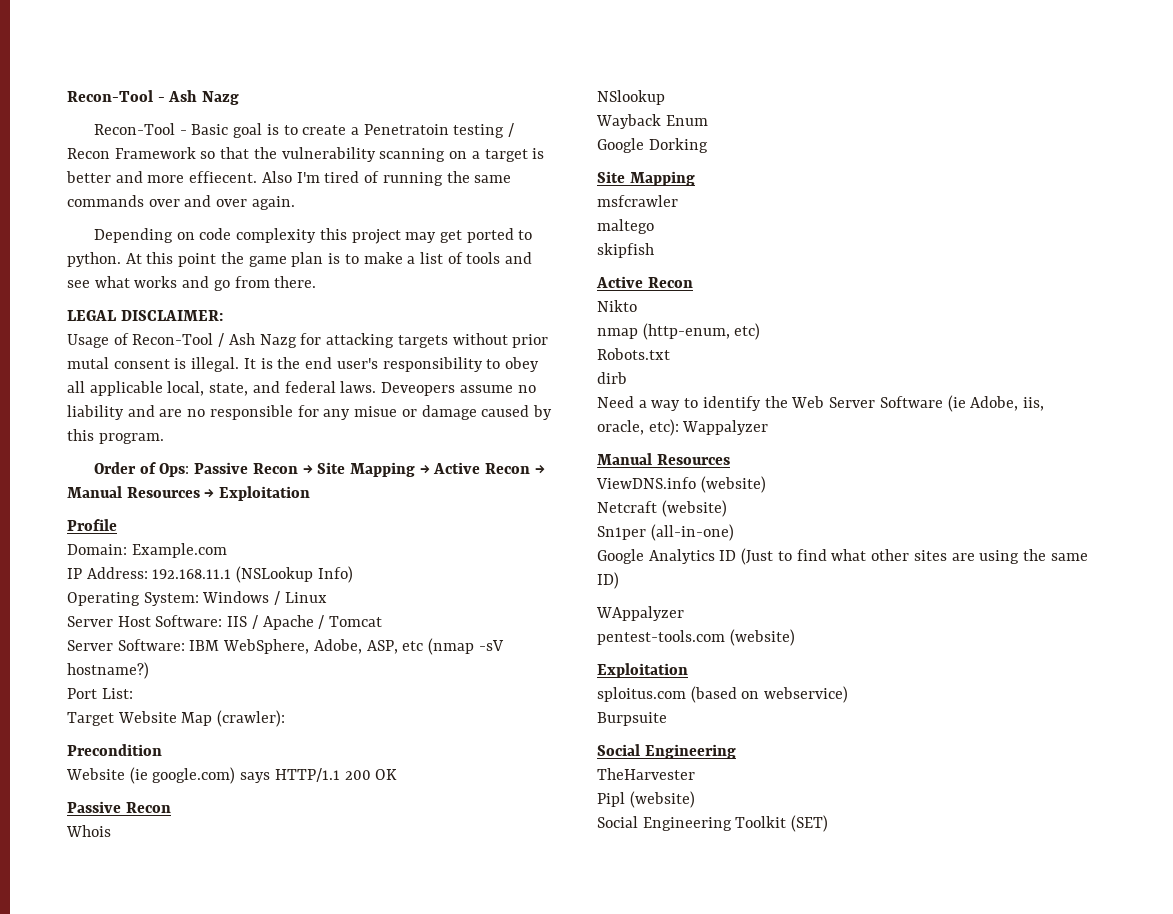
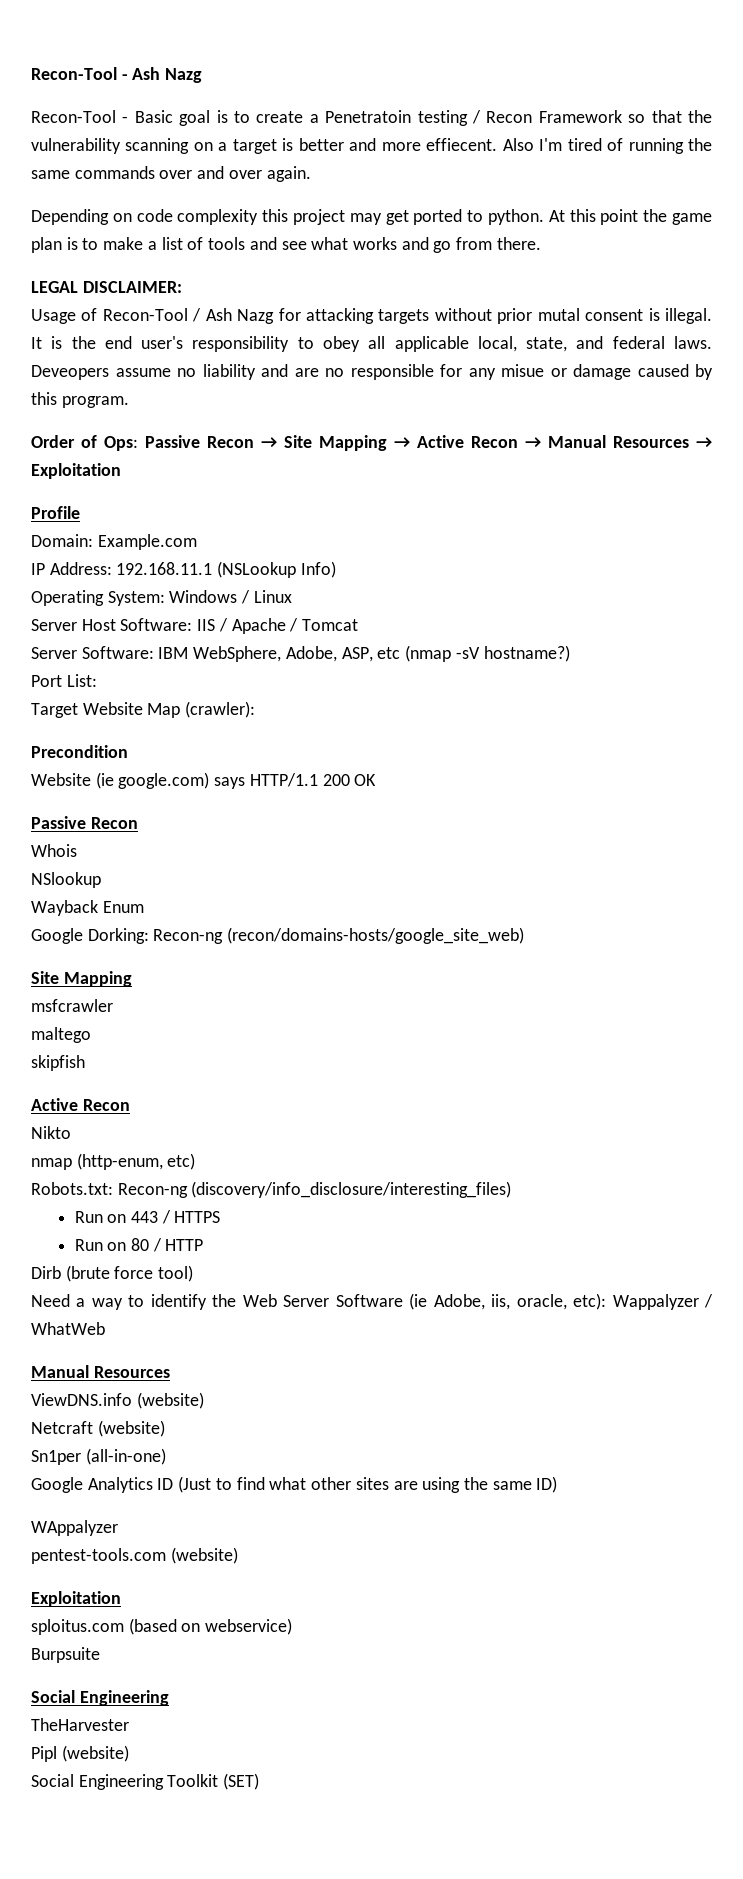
- Google Dorking
+ Google Dorking: Recon-ng (recon/domains-hosts/google_site_web)
- Robots.txt
- dirb
+ Robots.txt: Recon-ng (discovery/info_disclosure/interesting_files)
+ Run on 443 / HTTPS
+ Run on 80 / HTTP
+ Dirb (brute force tool)
- Need a way to identify the Web Server Software (ie Adobe, iis, oracle, etc): Wappalyzer
+ Need a way to identify the Web Server Software (ie Adobe, iis, oracle, etc): Wappalyzer / WhatWeb

